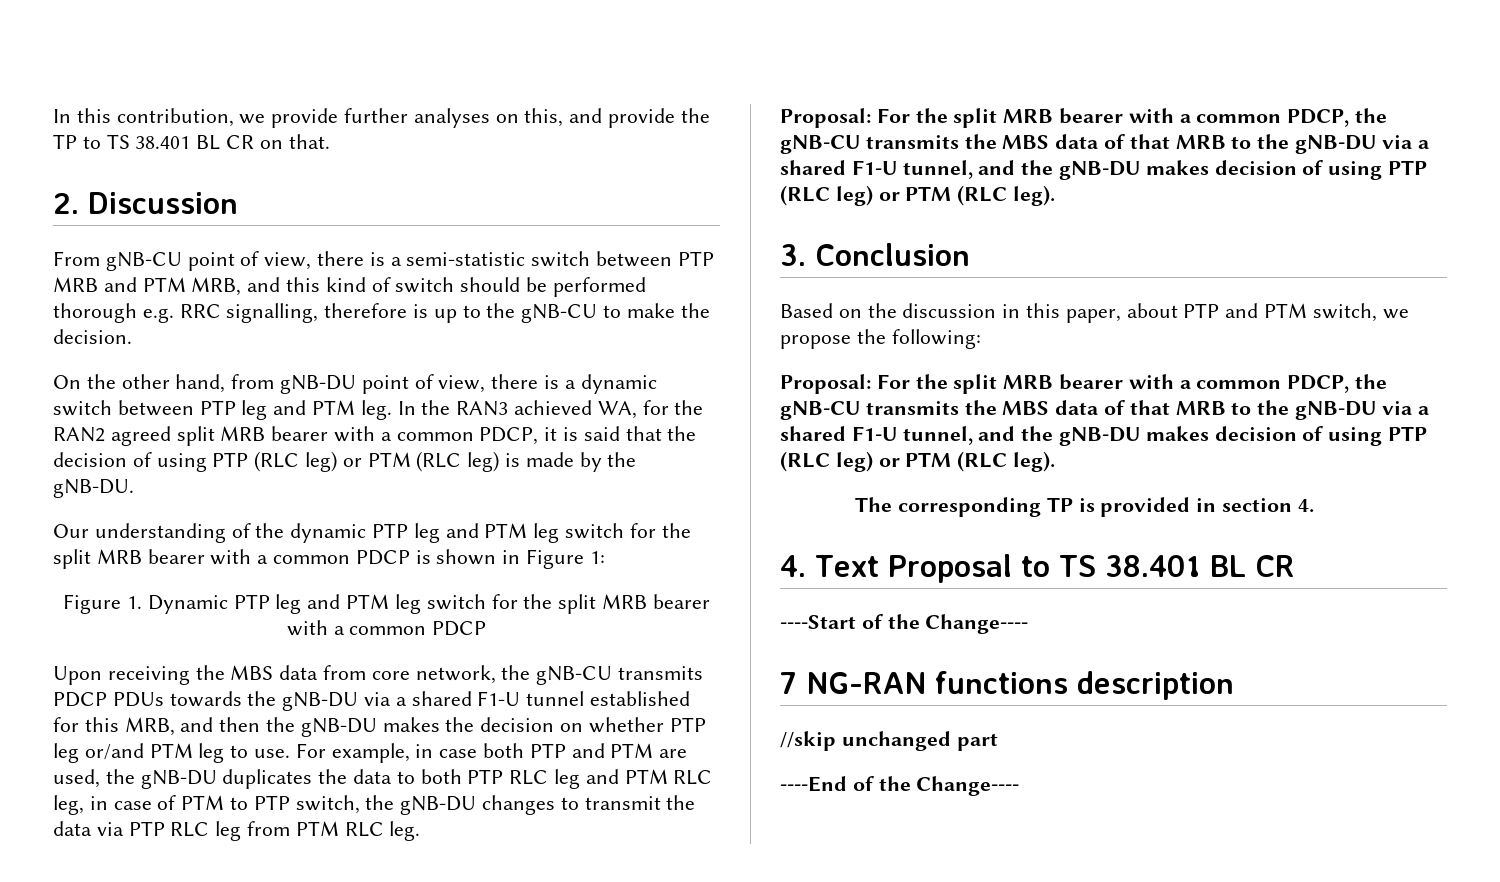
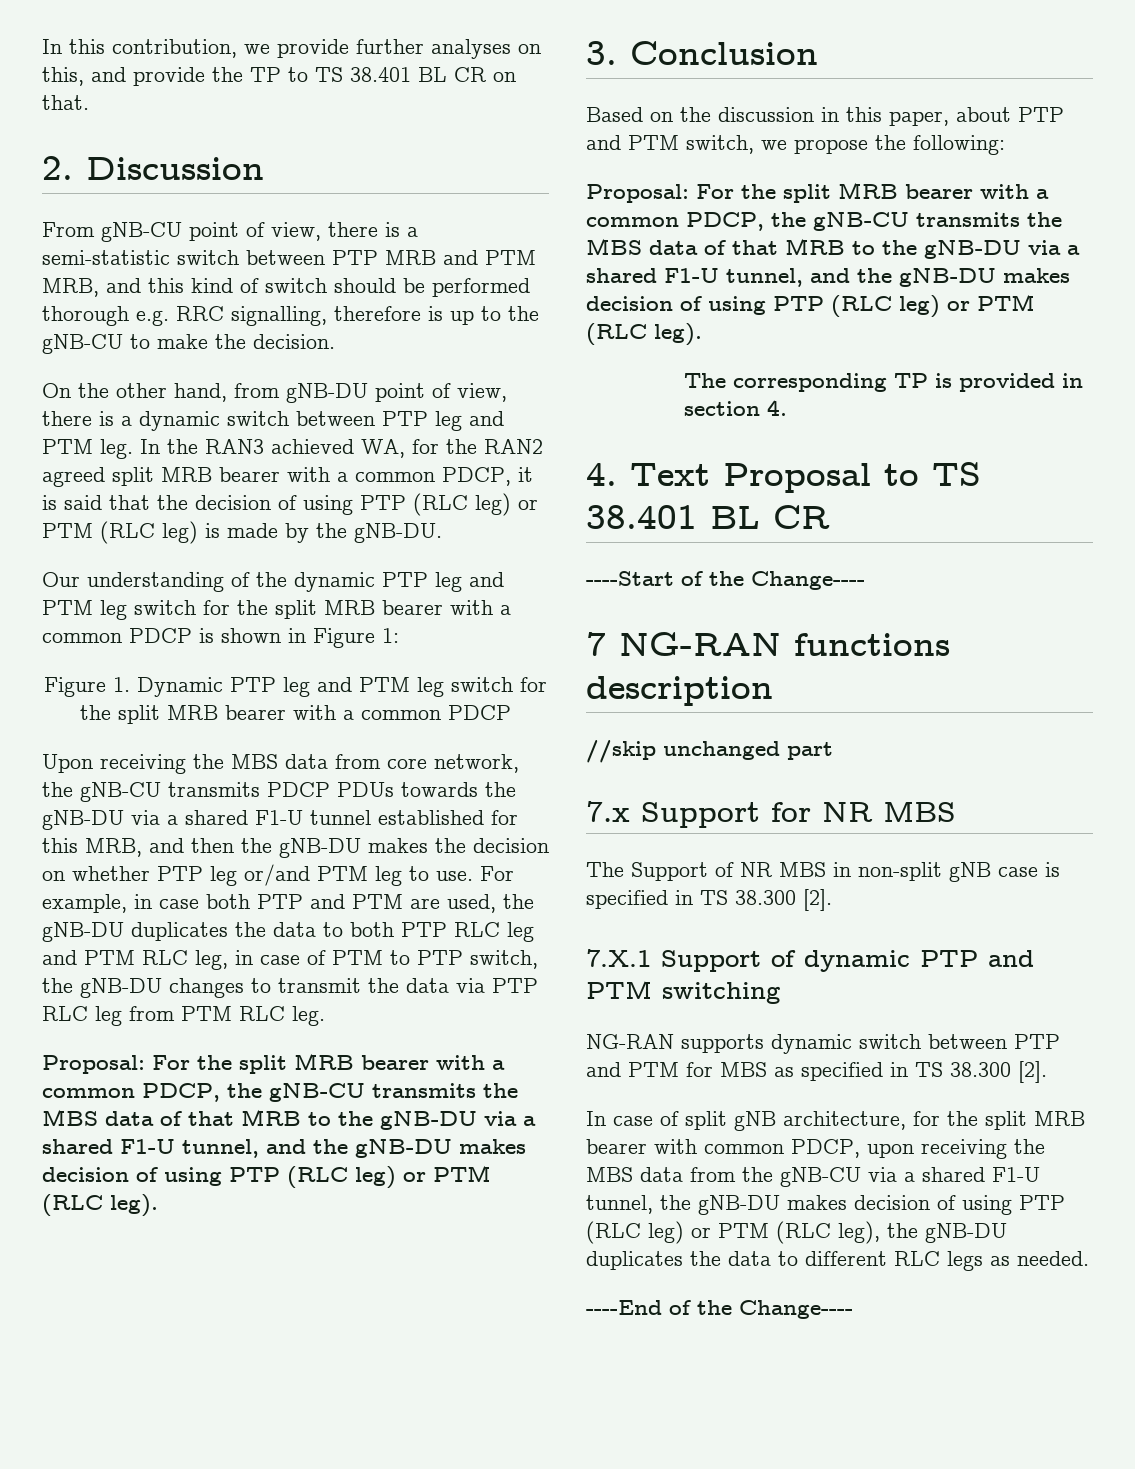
+ 7.x Support for NR MBS
+ The Support of NR MBS in non-split gNB case is specified in TS 38.300 [2].
+ 7.X.1 Support of dynamic PTP and PTM switching
+ NG-RAN supports dynamic switch between PTP and PTM for MBS as specified in TS 38.300 [2].
+ In case of split gNB architecture, for the split MRB bearer with common PDCP, upon receiving the MBS data from the gNB-CU via a shared F1-U tunnel, the gNB-DU makes decision of using PTP (RLC leg) or PTM (RLC leg), the gNB-DU duplicates the data to different RLC legs as needed.

